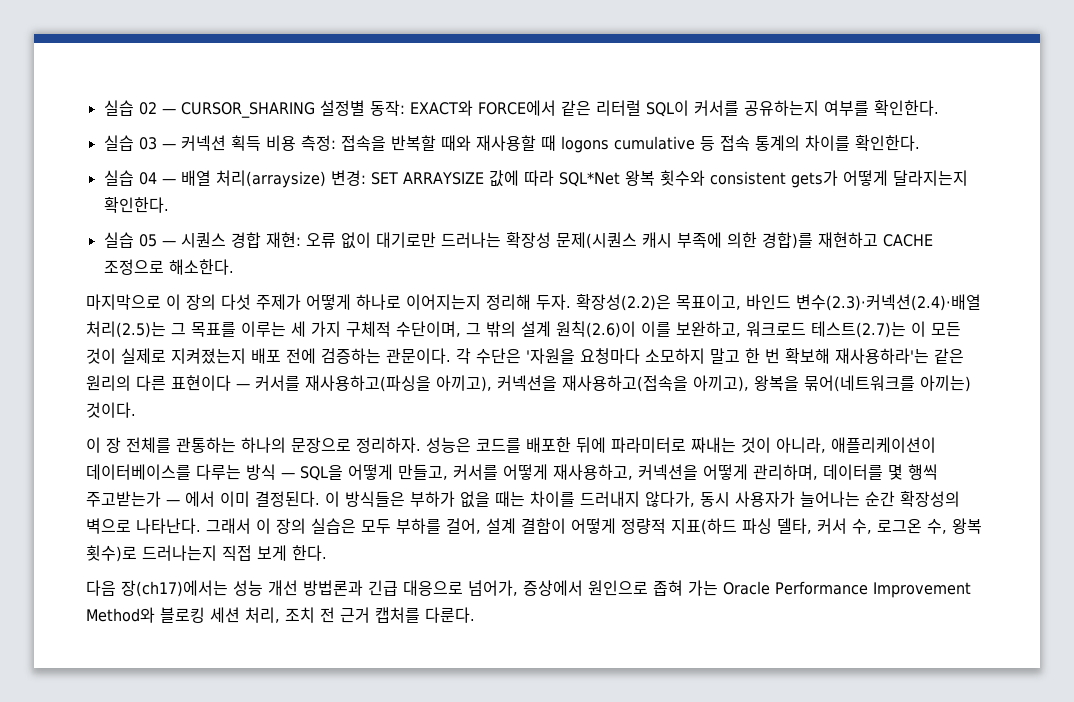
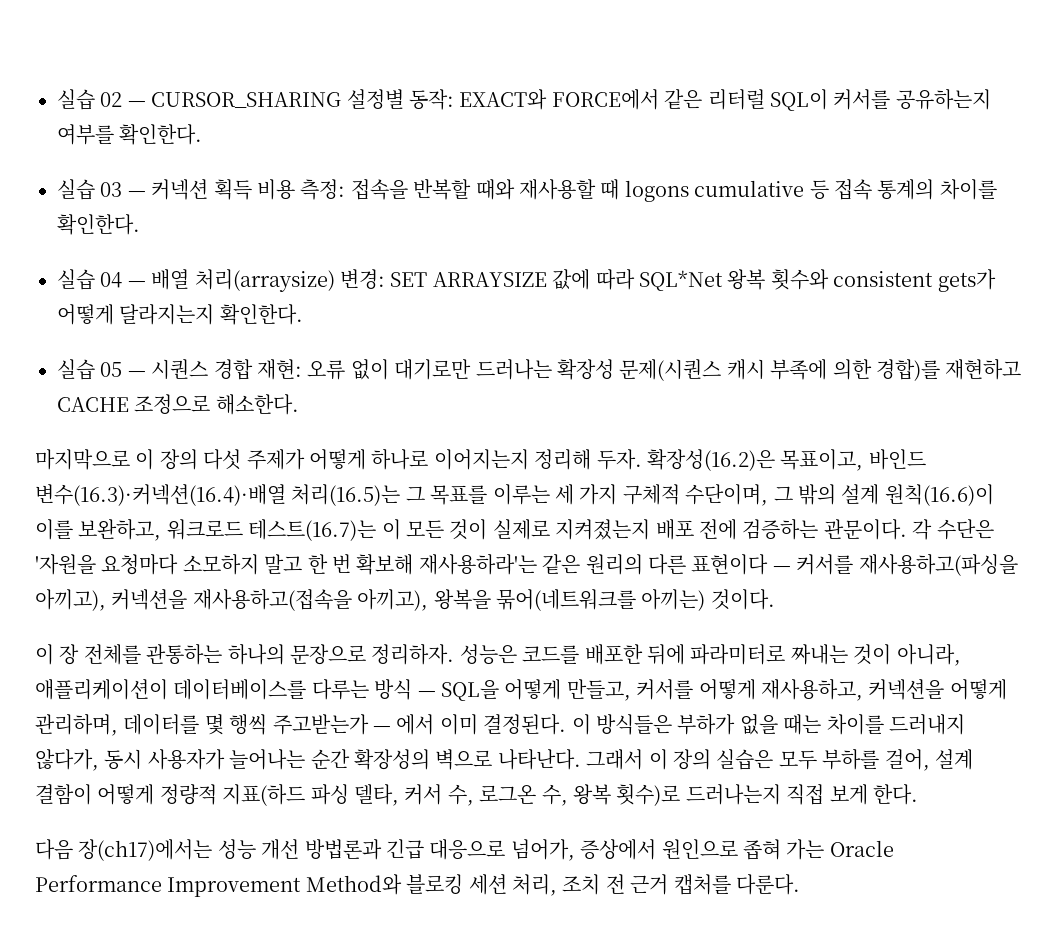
- 확장성(2.2)은 목표이고, 바인드 변수(2.3)·커넥션(2.4)·배열 처리(2.5)는 그 목표를 이루는 세 가지 구체적 수단이며, 그 밖의 설계 원칙(2.6)이 이를 보완하고, 워크로드 테스트(2.7)는 이 모든 것이 실제로 지켜졌는지 배포 전에 검증하는 관문이다.
+ 확장성(16.2)은 목표이고, 바인드 변수(16.3)·커넥션(16.4)·배열 처리(16.5)는 그 목표를 이루는 세 가지 구체적 수단이며, 그 밖의 설계 원칙(16.6)이 이를 보완하고, 워크로드 테스트(16.7)는 이 모든 것이 실제로 지켜졌는지 배포 전에 검증하는 관문이다.

